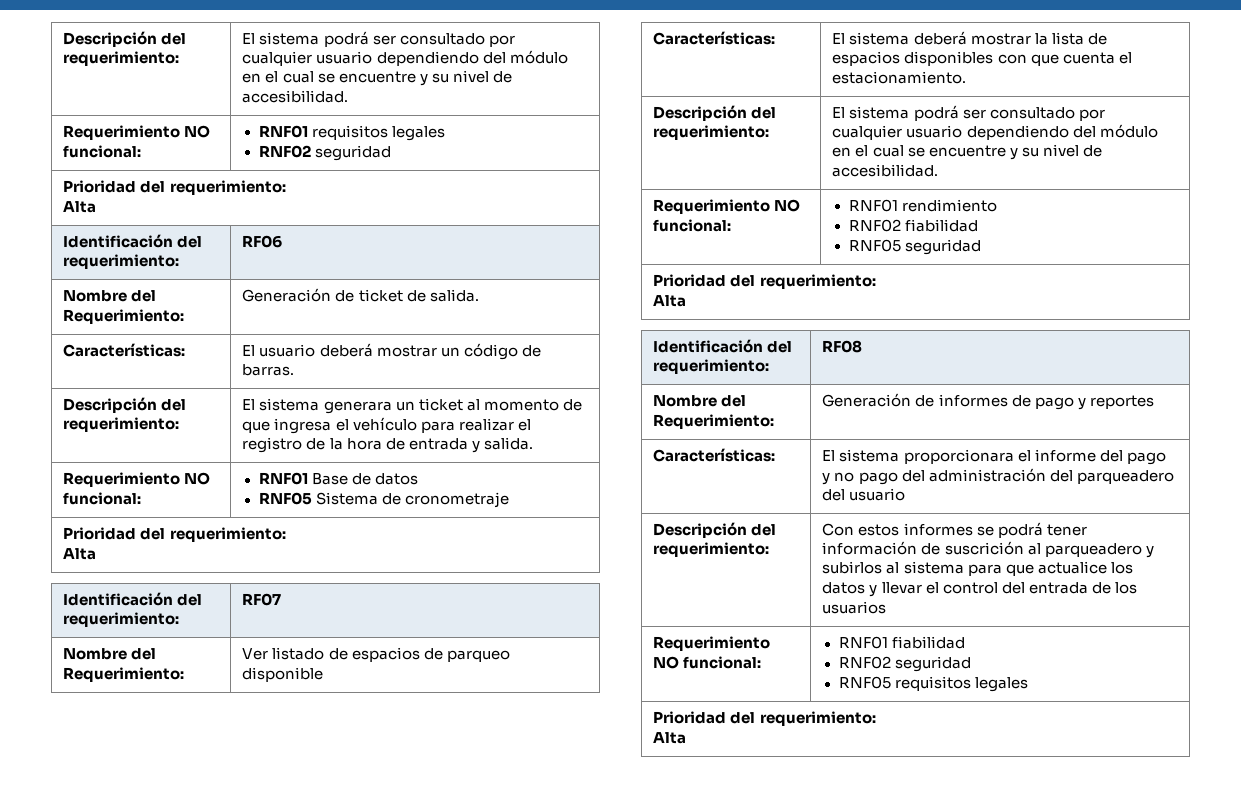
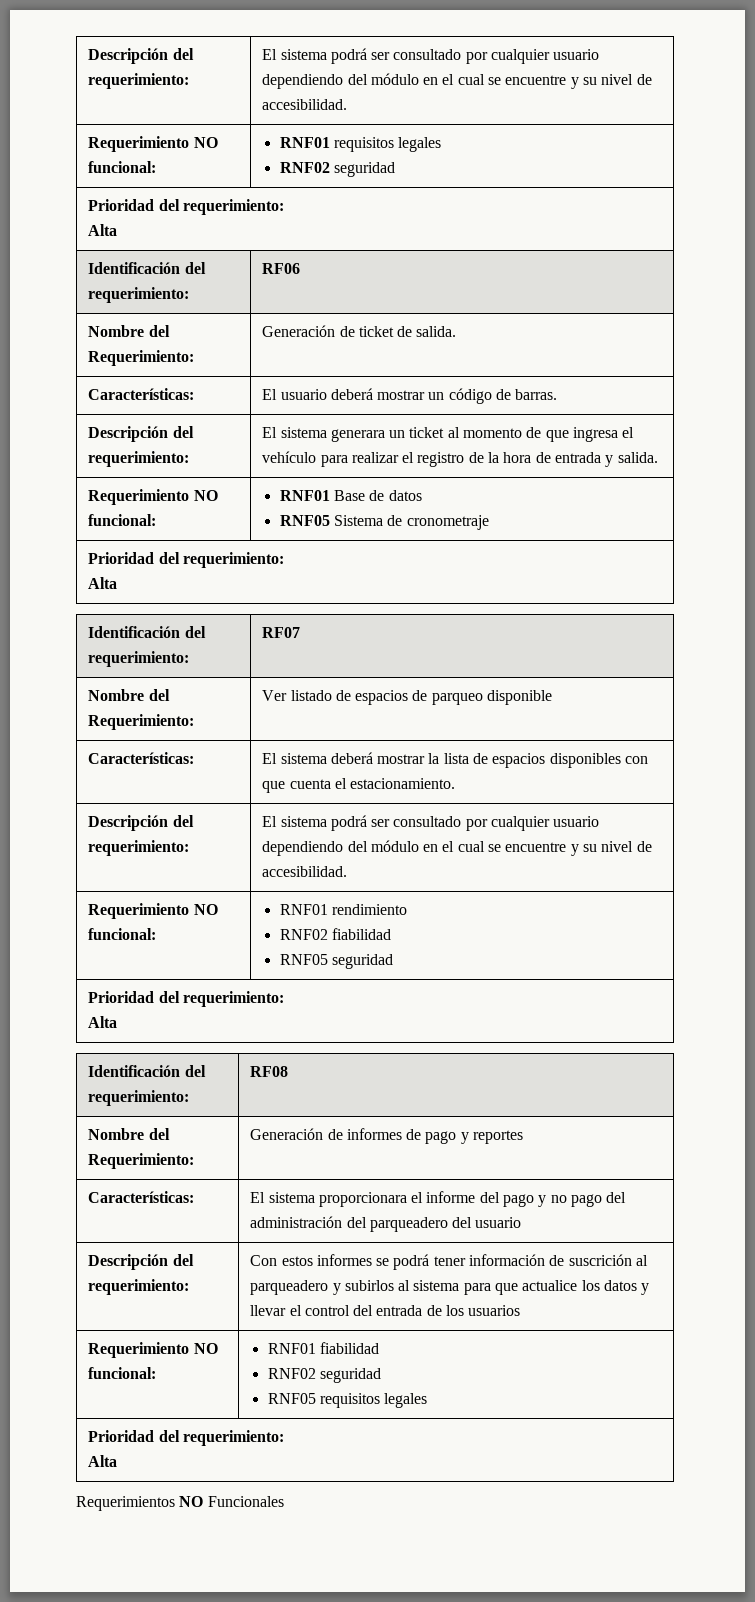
+ Requerimientos NO Funcionales

